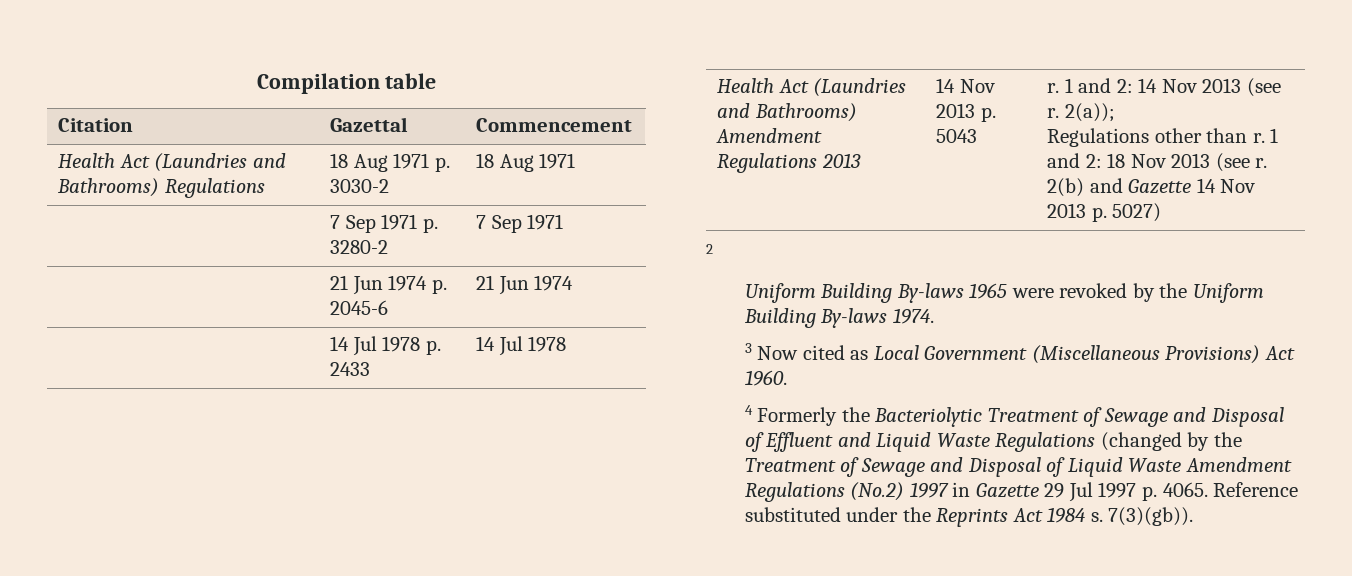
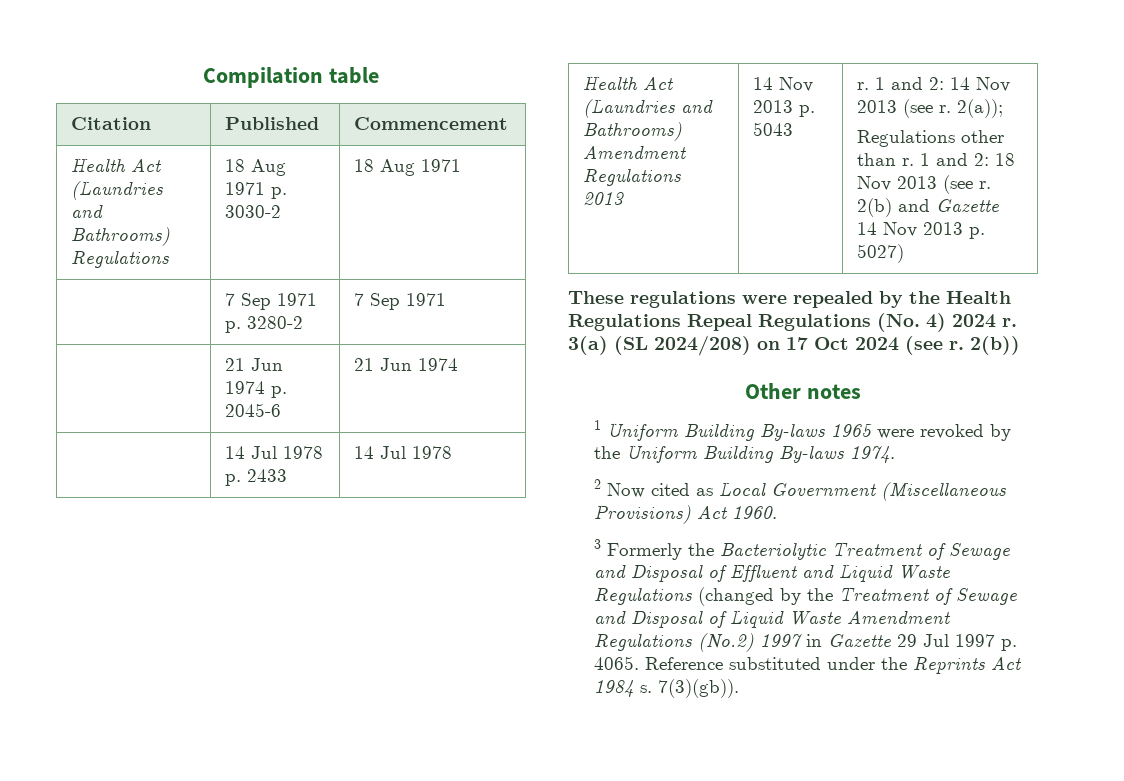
- Citation | Gazettal | Commencement
+ Citation | Published | Commencement
- 2
- Uniform Building By-laws 1965 were revoked by the Uniform Building By-laws 1974.
+ These regulations were repealed by the Health Regulations Repeal Regulations (No. 4) 2024 r. 3(a) (SL 2024/208) on 17 Oct 2024 (see r. 2(b))
+ Other notes
+ 1 Uniform Building By-laws 1965 were revoked by the Uniform Building By-laws 1974.
- 3 Now cited as Local Government (Miscellaneous Provisions) Act 1960.
+ 2 Now cited as Local Government (Miscellaneous Provisions) Act 1960.
- 4 Formerly the Bacteriolytic Treatment of Sewage and Disposal of Effluent and Liquid Waste Regulations (changed by the Treatment of Sewage and Disposal of Liquid Waste Amendment Regulations (No.2) 1997 in Gazette 29 Jul 1997 p. 4065.
+ 3 Formerly the Bacteriolytic Treatment of Sewage and Disposal of Effluent and Liquid Waste Regulations (changed by the Treatment of Sewage and Disposal of Liquid Waste Amendment Regulations (No.2) 1997 in Gazette 29 Jul 1997 p. 4065.

